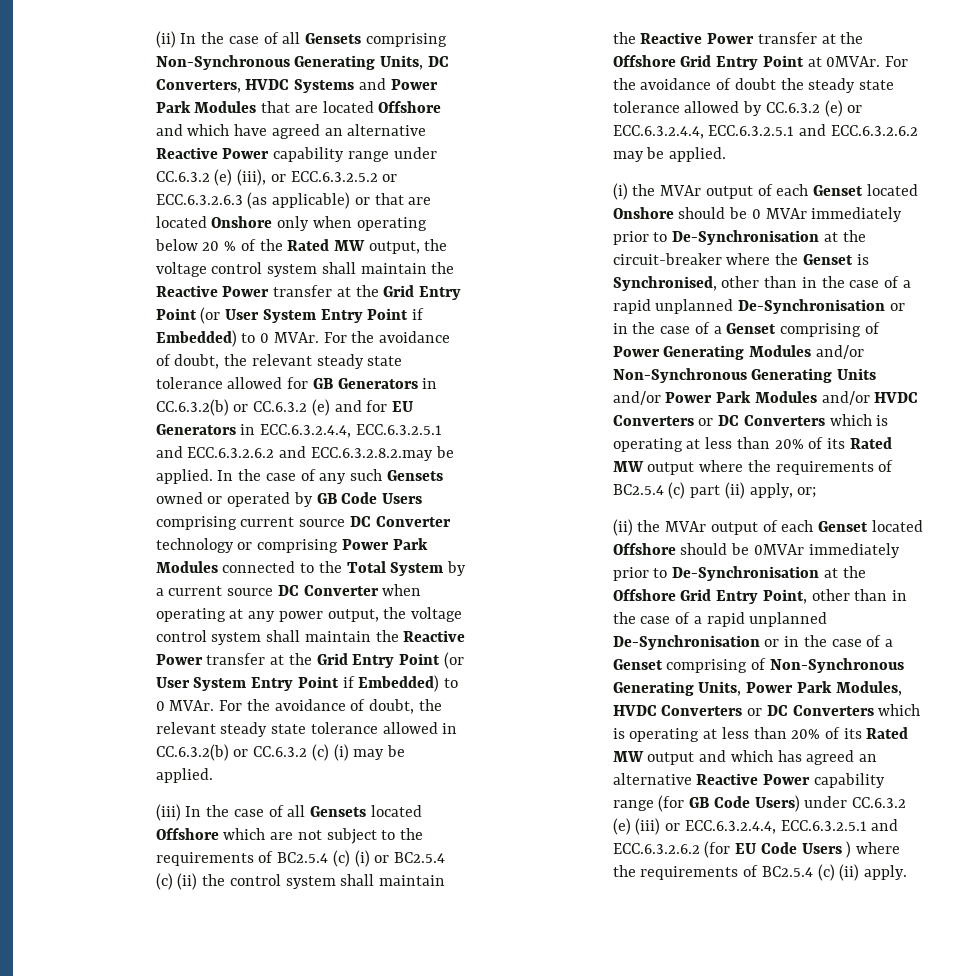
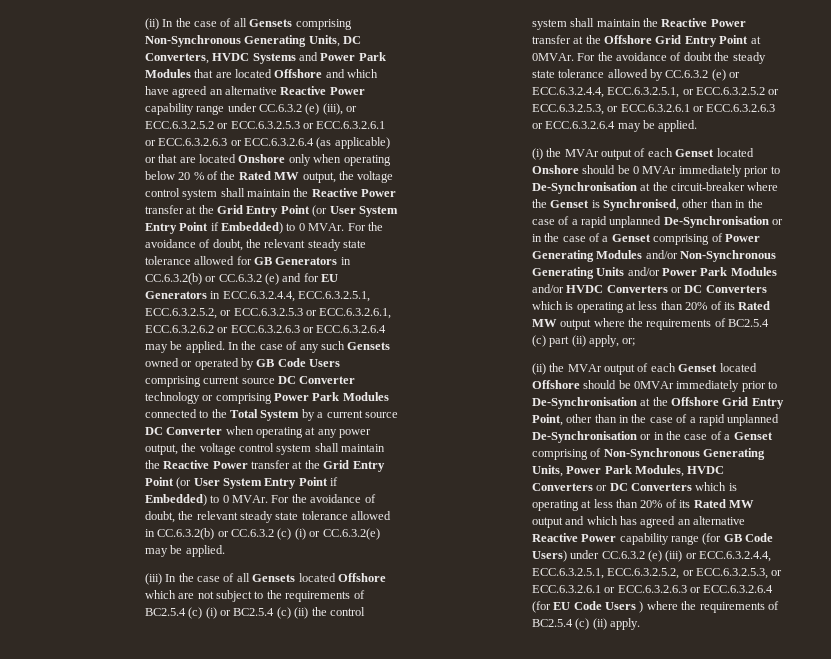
- (ii) In the case of all Gensets comprising Non-Synchronous Generating Units, DC Converters, HVDC Systems and Power Park Modules that are located Offshore and which have agreed an alternative Reactive Power capability range under CC.6.3.2 (e) (iii), or ECC.6.3.2.5.2 or ECC.6.3.2.6.3 (as applicable) or that are located Onshore only when operating below 20 % of the Rated MW output, the voltage control system shall maintain the Reactive Power transfer at the Grid Entry Point (or User System Entry Point if Embedded) to 0 MVAr.
+ (ii) In the case of all Gensets comprising Non-Synchronous Generating Units, DC Converters, HVDC Systems and Power Park Modules that are located Offshore and which have agreed an alternative Reactive Power capability range under CC.6.3.2 (e) (iii), or ECC.6.3.2.5.2 or ECC.6.3.2.5.3 or ECC.6.3.2.6.1 or ECC.6.3.2.6.3 or ECC.6.3.2.6.4 (as applicable) or that are located Onshore only when operating below 20 % of the Rated MW output, the voltage control system shall maintain the Reactive Power transfer at the Grid Entry Point (or User System Entry Point if Embedded) to 0 MVAr.
- For the avoidance of doubt, the relevant steady state tolerance allowed for GB Generators in CC.6.3.2(b) or CC.6.3.2 (e) and for EU Generators in ECC.6.3.2.4.4, ECC.6.3.2.5.1 and ECC.6.3.2.6.2 and ECC.6.3.2.8.2.may be applied.
+ For the avoidance of doubt, the relevant steady state tolerance allowed for GB Generators in CC.6.3.2(b) or CC.6.3.2 (e) and for EU Generators in ECC.6.3.2.4.4, ECC.6.3.2.5.1, ECC.6.3.2.5.2, or ECC.6.3.2.5.3 or ECC.6.3.2.6.1, ECC.6.3.2.6.2 or ECC.6.3.2.6.3 or ECC.6.3.2.6.4 may be applied.
- For the avoidance of doubt, the relevant steady state tolerance allowed in CC.6.3.2(b) or CC.6.3.2 (c) (i) may be applied.
+ For the avoidance of doubt, the relevant steady state tolerance allowed in CC.6.3.2(b) or CC.6.3.2 (c) (i) or CC.6.3.2(e) may be applied.
- For the avoidance of doubt the steady state tolerance allowed by CC.6.3.2 (e) or ECC.6.3.2.4.4, ECC.6.3.2.5.1 and ECC.6.3.2.6.2 may be applied.
+ For the avoidance of doubt the steady state tolerance allowed by CC.6.3.2 (e) or ECC.6.3.2.4.4, ECC.6.3.2.5.1, or ECC.6.3.2.5.2 or ECC.6.3.2.5.3, or ECC.6.3.2.6.1 or ECC.6.3.2.6.3 or ECC.6.3.2.6.4 may be applied.
- (ii) the MVAr output of each Genset located Offshore should be 0MVAr immediately prior to De-Synchronisation at the Offshore Grid Entry Point, other than in the case of a rapid unplanned De-Synchronisation or in the case of a Genset comprising of Non-Synchronous Generating Units, Power Park Modules, HVDC Converters or DC Converters which is operating at less than 20% of its Rated MW output and which has agreed an alternative Reactive Power capability range (for GB Code Users) under CC.6.3.2 (e) (iii) or ECC.6.3.2.4.4, ECC.6.3.2.5.1 and ECC.6.3.2.6.2 (for EU Code Users ) where the requirements of BC2.5.4 (c) (ii) apply.
+ (ii) the MVAr output of each Genset located Offshore should be 0MVAr immediately prior to De-Synchronisation at the Offshore Grid Entry Point, other than in the case of a rapid unplanned De-Synchronisation or in the case of a Genset comprising of Non-Synchronous Generating Units, Power Park Modules, HVDC Converters or DC Converters which is operating at less than 20% of its Rated MW output and which has agreed an alternative Reactive Power capability range (for GB Code Users) under CC.6.3.2 (e) (iii) or ECC.6.3.2.4.4, ECC.6.3.2.5.1, ECC.6.3.2.5.2, or ECC.6.3.2.5.3, or ECC.6.3.2.6.1 or ECC.6.3.2.6.3 or ECC.6.3.2.6.4 (for EU Code Users ) where the requirements of BC2.5.4 (c) (ii) apply.

